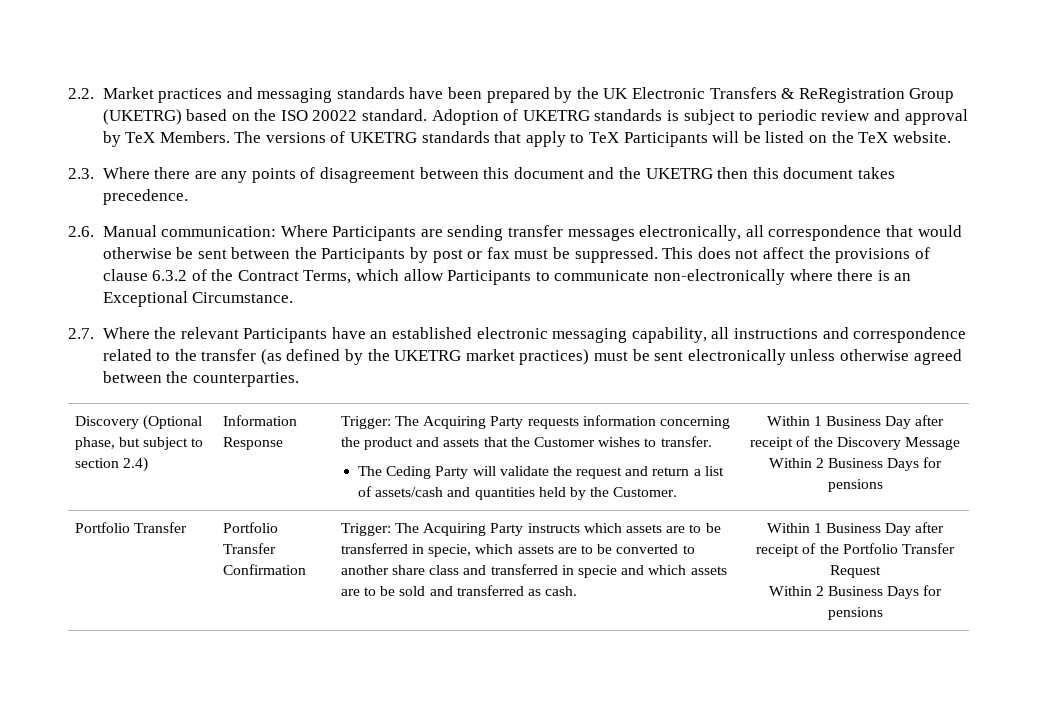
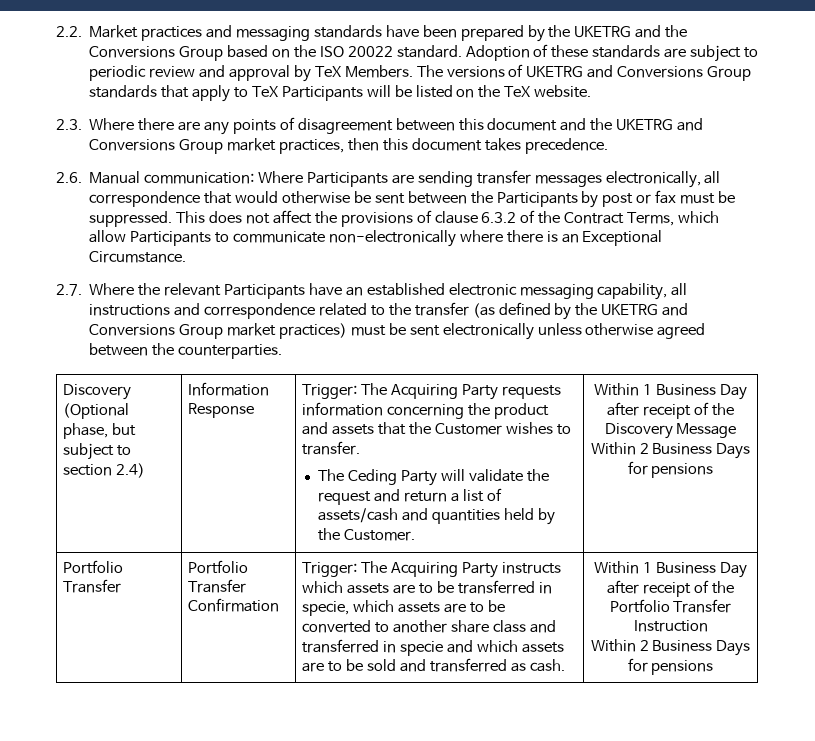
- 2.2. Market practices and messaging standards have been prepared by the UK Electronic Transfers & ReRegistration Group (UKETRG) based on the ISO 20022 standard.
+ 2.2. Market practices and messaging standards have been prepared by the UKETRG and the Conversions Group based on the ISO 20022 standard.
- Adoption of UKETRG standards is subject to periodic review and approval by TeX Members.
+ Adoption of these standards are subject to periodic review and approval by TeX Members.
- The versions of UKETRG standards that apply to TeX Participants will be listed on the TeX website.
+ The versions of UKETRG and Conversions Group standards that apply to TeX Participants will be listed on the TeX website.
- 2.3. Where there are any points of disagreement between this document and the UKETRG then this document takes precedence.
+ 2.3. Where there are any points of disagreement between this document and the UKETRG and Conversions Group market practices, then this document takes precedence.
- 2.7. Where the relevant Participants have an established electronic messaging capability, all instructions and correspondence related to the transfer (as defined by the UKETRG market practices) must be sent electronically unless otherwise agreed between the counterparties.
+ 2.7. Where the relevant Participants have an established electronic messaging capability, all instructions and correspondence related to the transfer (as defined by the UKETRG and Conversions Group market practices) must be sent electronically unless otherwise agreed between the counterparties.
- Within 1 Business Day after receipt of the Portfolio Transfer Request
+ Within 1 Business Day after receipt of the Portfolio Transfer Instruction

